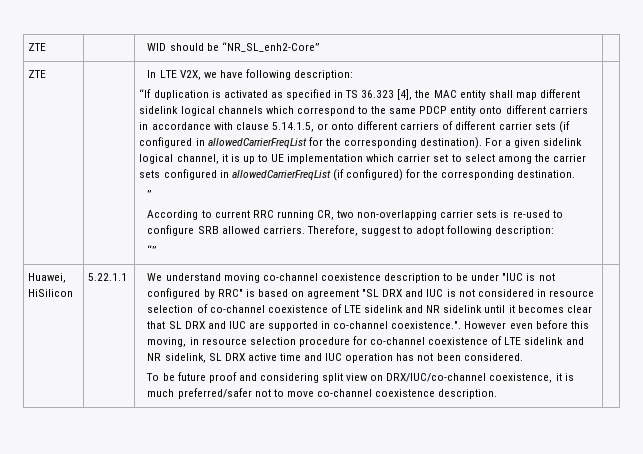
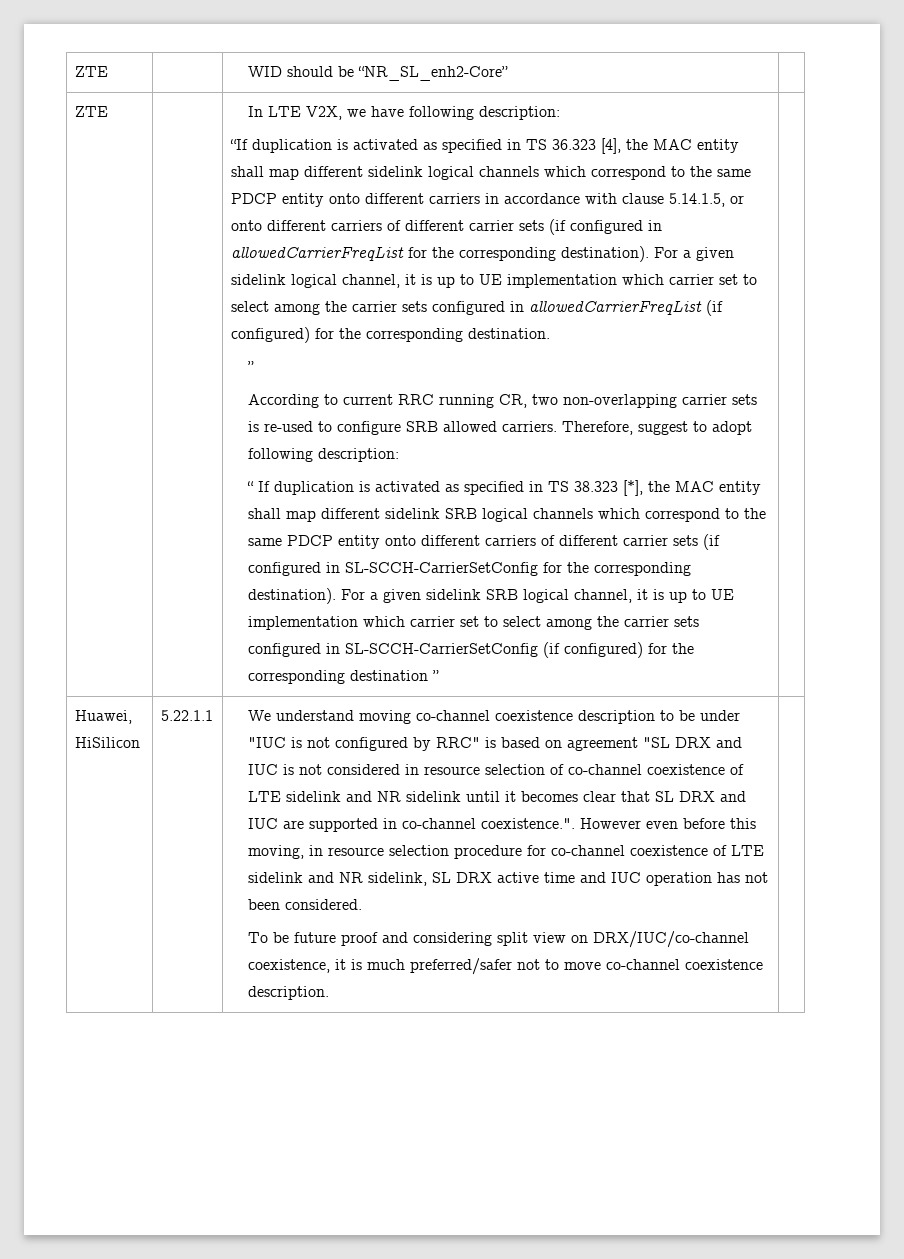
- “”
+ “ If duplication is activated as specified in TS 38.323 [*], the MAC entity shall map different sidelink SRB logical channels which correspond to the same PDCP entity onto different carriers of different carrier sets (if configured in SL-SCCH-CarrierSetConfig for the corresponding destination). For a given sidelink SRB logical channel, it is up to UE implementation which carrier set to select among the carrier sets configured in SL-SCCH-CarrierSetConfig (if configured) for the corresponding destination ”

